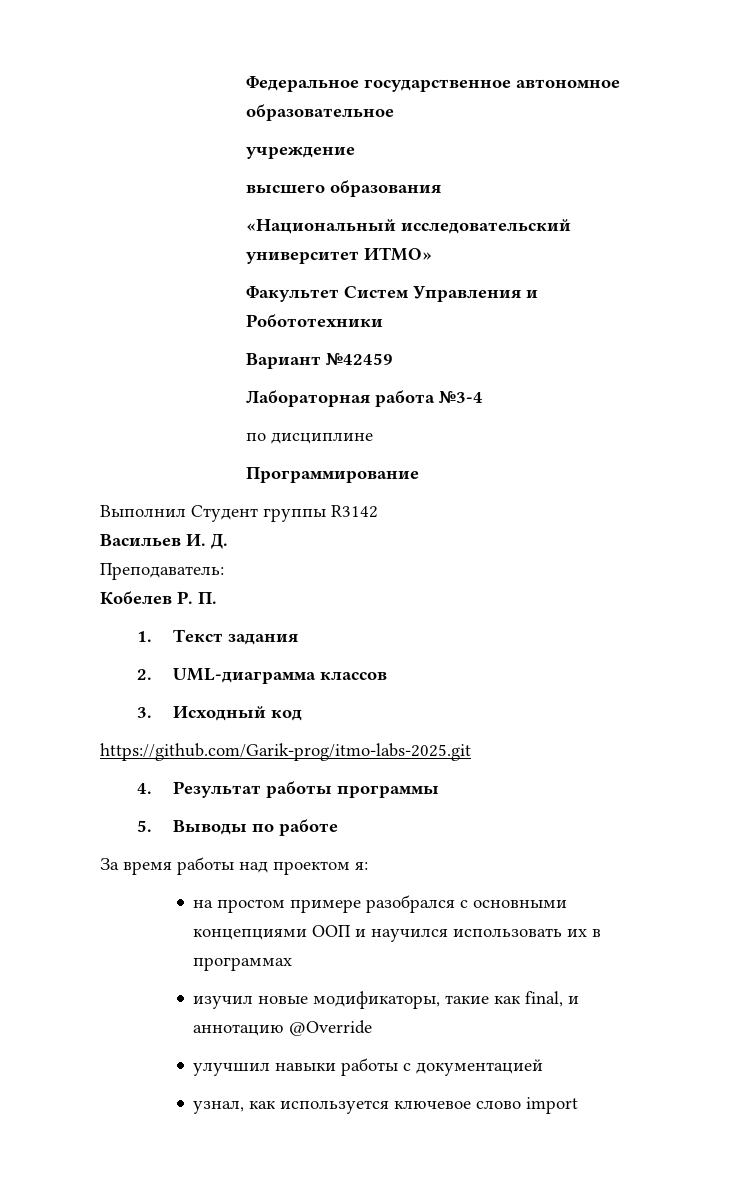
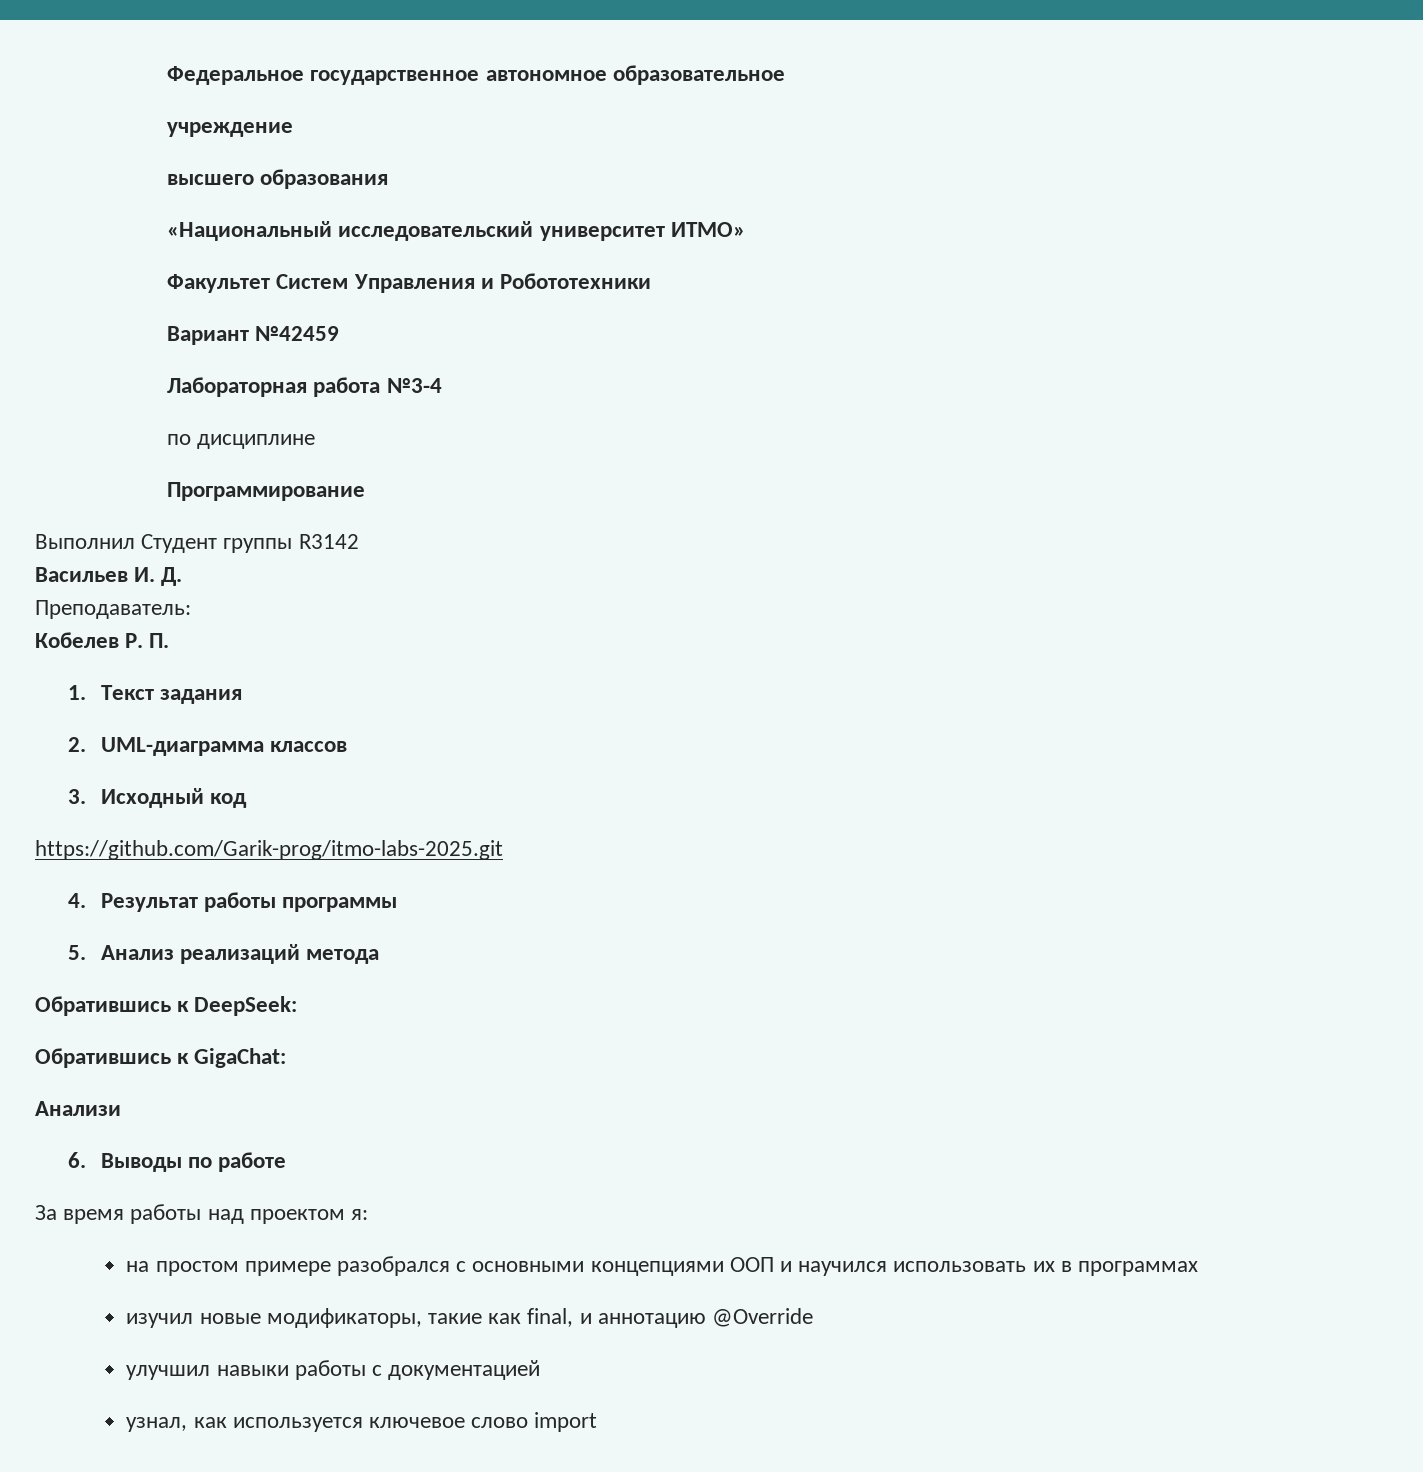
- 5. Выводы по работе
+ 5. Анализ реализаций метода
+ Обратившись к DeepSeek:
+ Обратившись к GigaChat:
+ Анализи
+ 6. Выводы по работе

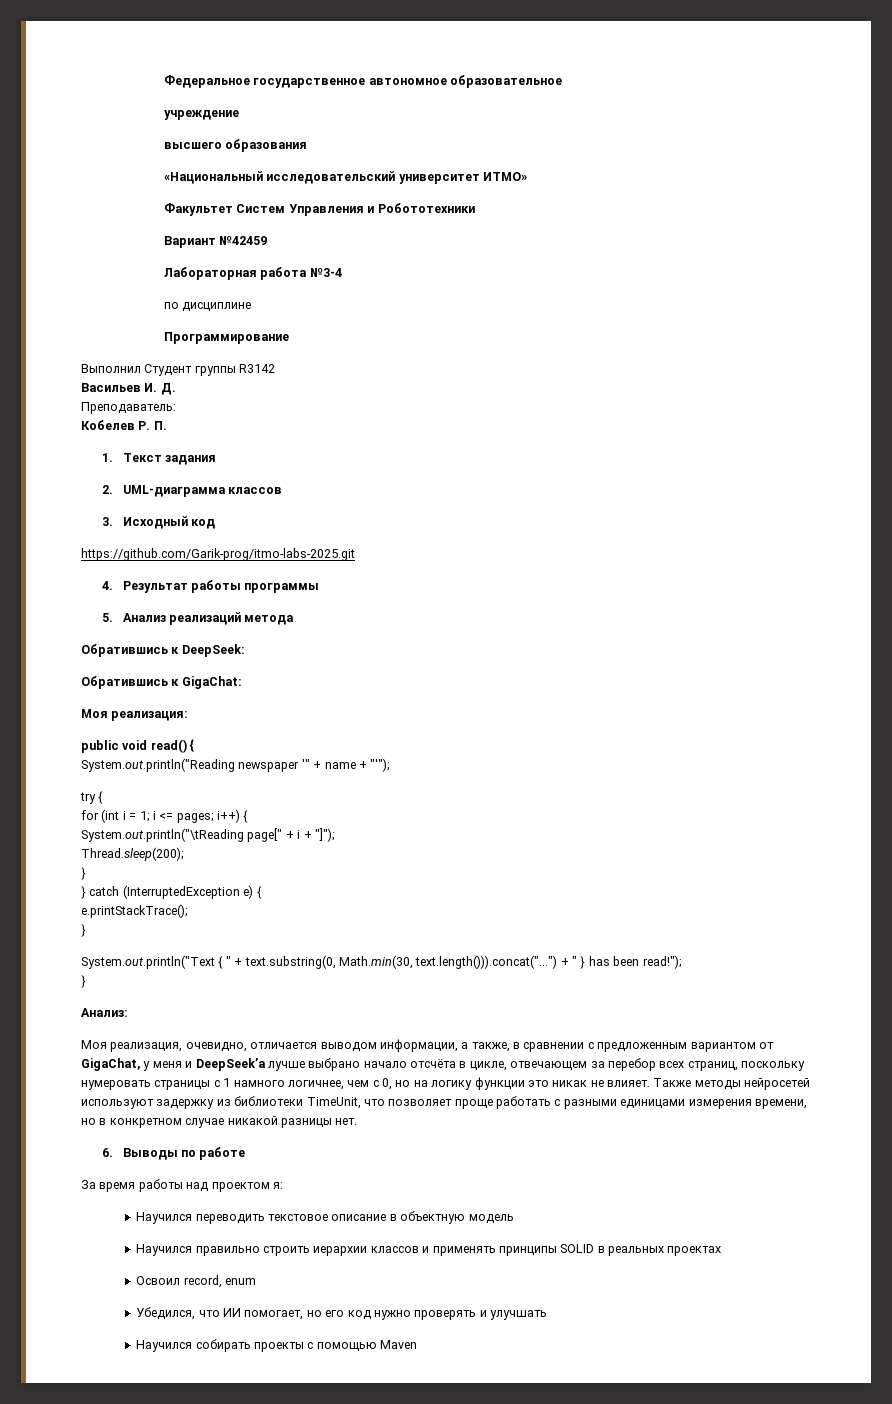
- Анализи
+ Моя реализация:
+ public void read() {
+ System.out.println("Reading newspaper '" + name + "'");
+ try {
+ for (int i = 1; i <= pages; i++) {
+ System.out.println("\tReading page[" + i + "]");
+ Thread.sleep(200);
+ }
+ } catch (InterruptedException e) {
+ e.printStackTrace();
+ }
+ System.out.println("Text { " + text.substring(0, Math.min(30, text.length())).concat("...") + " } has been read!");
+ }
+ Анализ:
+ Моя реализация, очевидно, отличается выводом информации, а также, в сравнении с предложенным вариантом от GigaChat, у меня и DeepSeek’а лучше выбрано начало отсчёта в цикле, отвечающем за перебор всех страниц, поскольку нумеровать страницы с 1 намного логичнее, чем с 0, но на логику функции это никак не влияет. Также методы нейросетей используют задержку из библиотеки TimeUnit, что позволяет проще работать с разными единицами измерения времени, но в конкретном случае никакой разницы нет.
- на простом примере разобрался с основными концепциями ООП и научился использовать их в программах
- изучил новые модификаторы, такие как final, и аннотацию @Override
- улучшил навыки работы с документацией
- узнал, как используется ключевое слово import
+ Научился переводить текстовое описание в объектную модель
+ Научился правильно строить иерархии классов и применять принципы SOLID в реальных проектах
+ Освоил record, enum
+ Убедился, что ИИ помогает, но его код нужно проверять и улучшать
+ Научился собирать проекты с помощью Maven

